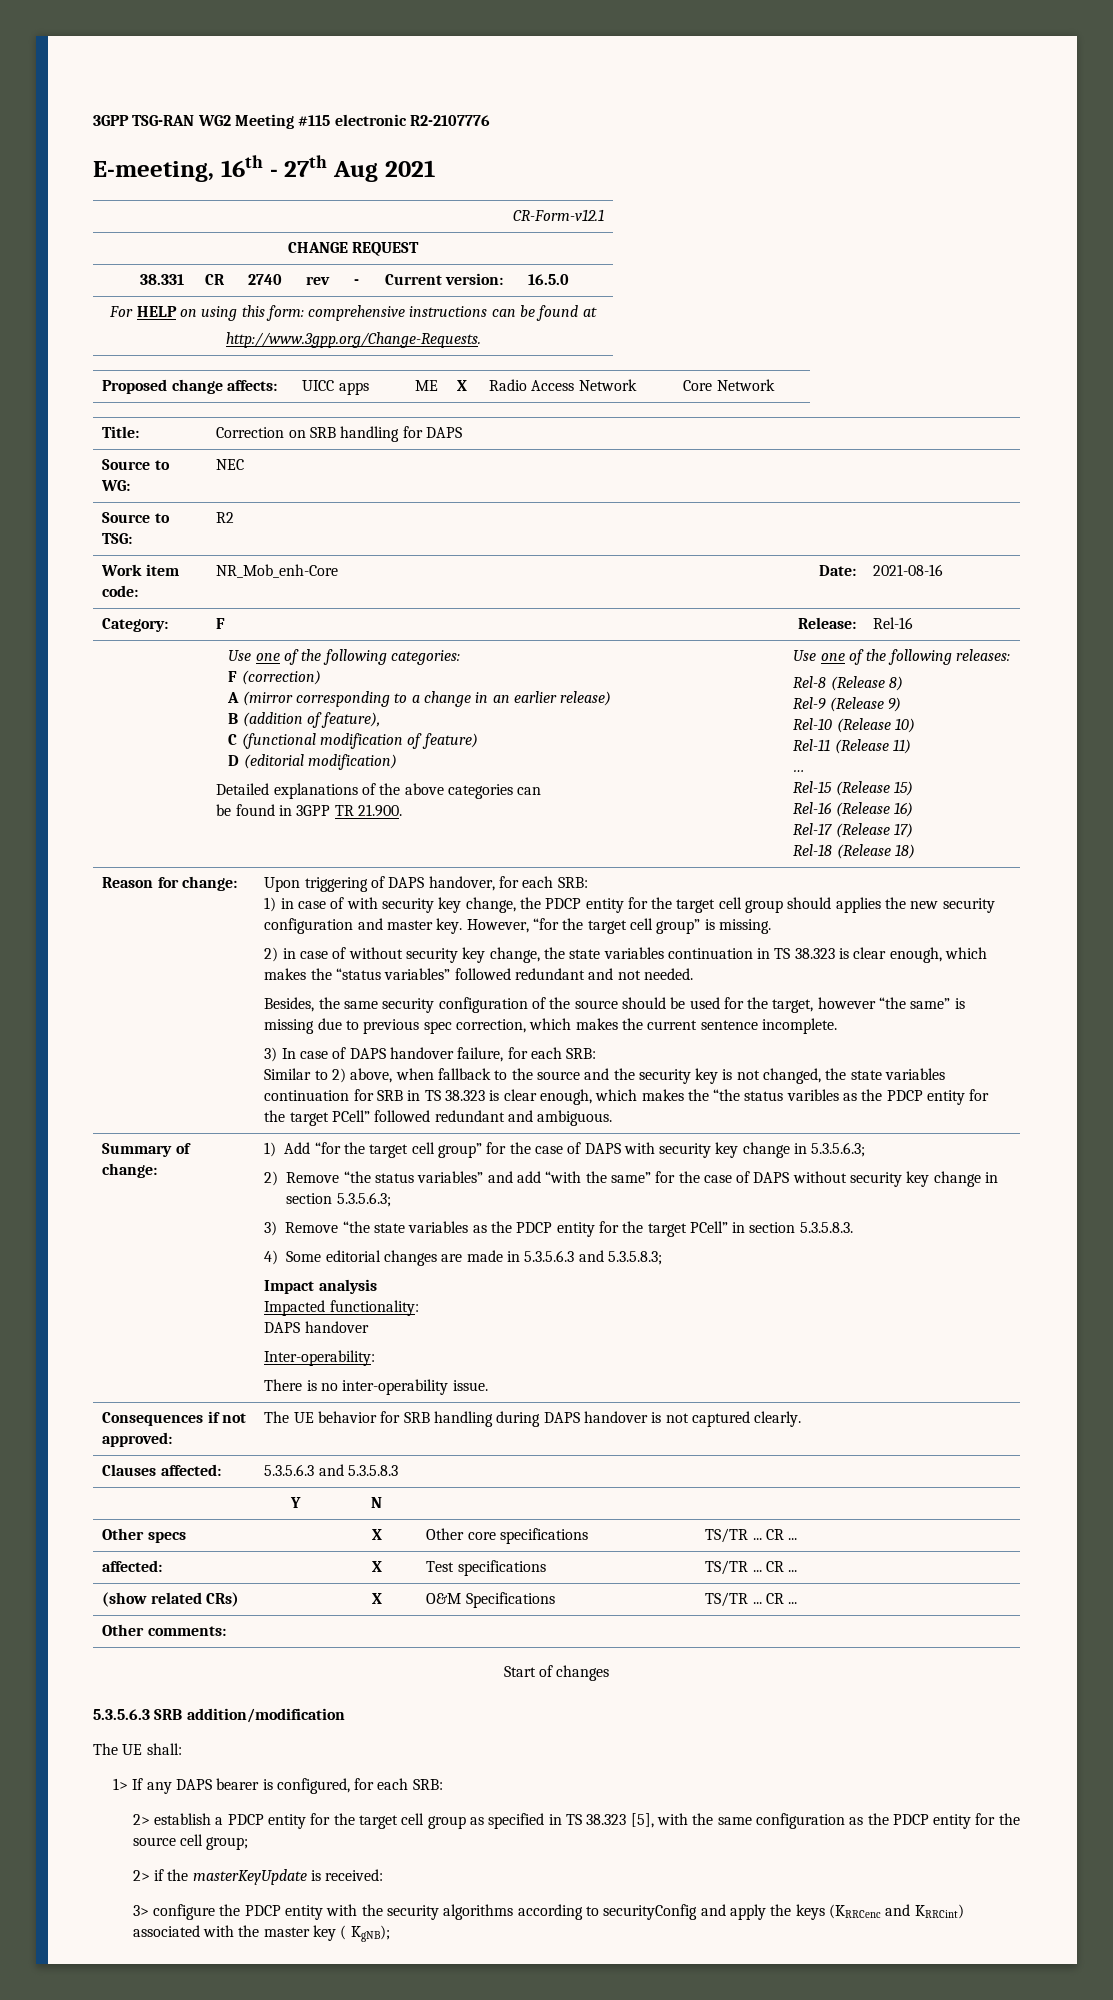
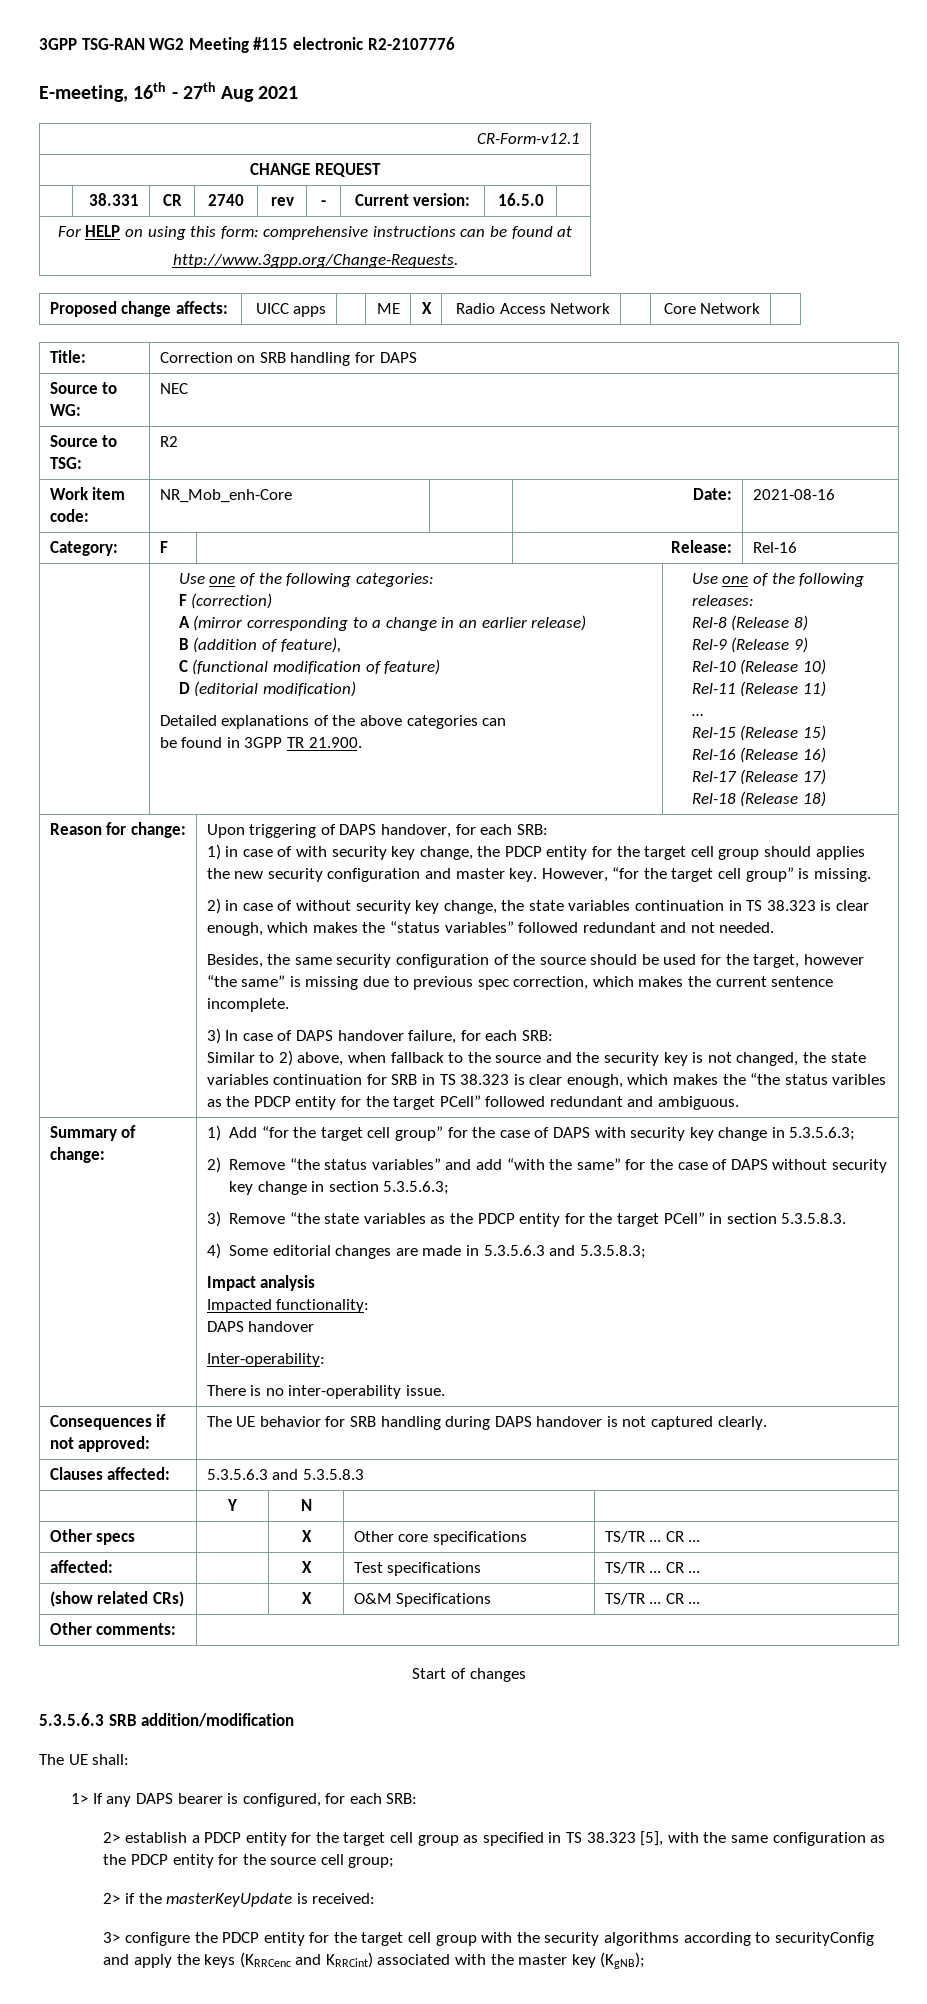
- 3> configure the PDCP entity with the security algorithms according to securityConfig and apply the keys (KRRCenc and KRRCint) associated with the master key ( KgNB);
+ 3> configure the PDCP entity for the target cell group with the security algorithms according to securityConfig and apply the keys (KRRCenc and KRRCint) associated with the master key (KgNB);

